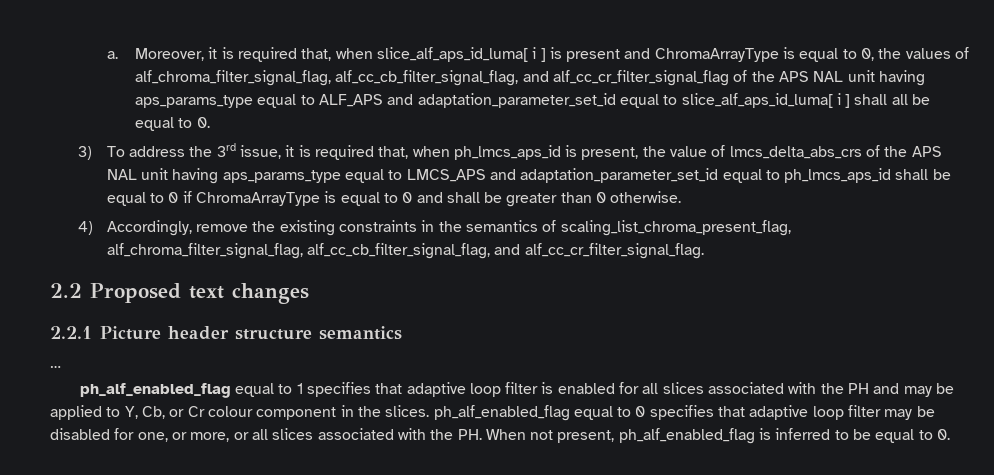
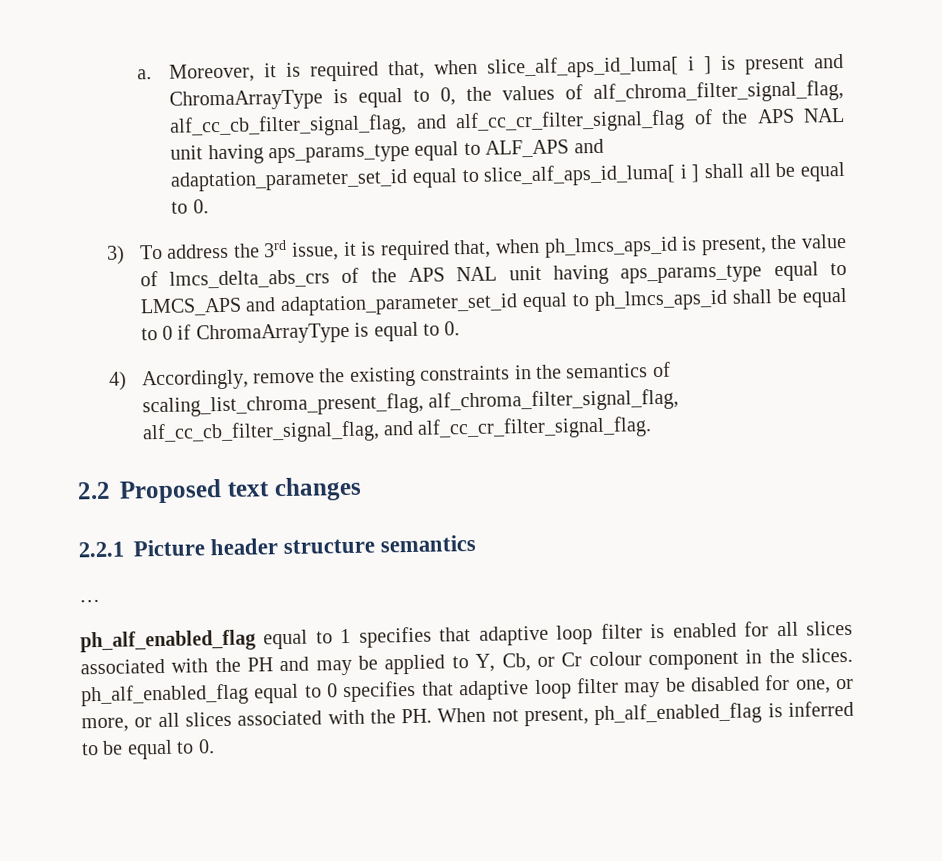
- 3) To address the 3rd issue, it is required that, when ph_lmcs_aps_id is present, the value of lmcs_delta_abs_crs of the APS NAL unit having aps_params_type equal to LMCS_APS and adaptation_parameter_set_id equal to ph_lmcs_aps_id shall be equal to 0 if ChromaArrayType is equal to 0 and shall be greater than 0 otherwise.
+ 3) To address the 3rd issue, it is required that, when ph_lmcs_aps_id is present, the value of lmcs_delta_abs_crs of the APS NAL unit having aps_params_type equal to LMCS_APS and adaptation_parameter_set_id equal to ph_lmcs_aps_id shall be equal to 0 if ChromaArrayType is equal to 0.

